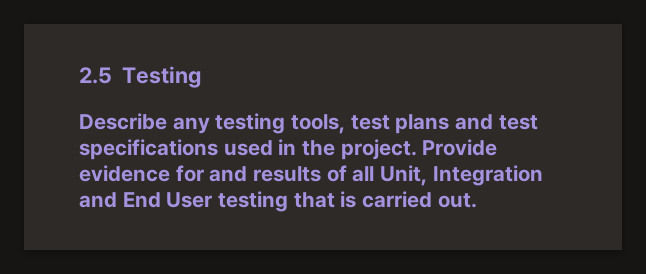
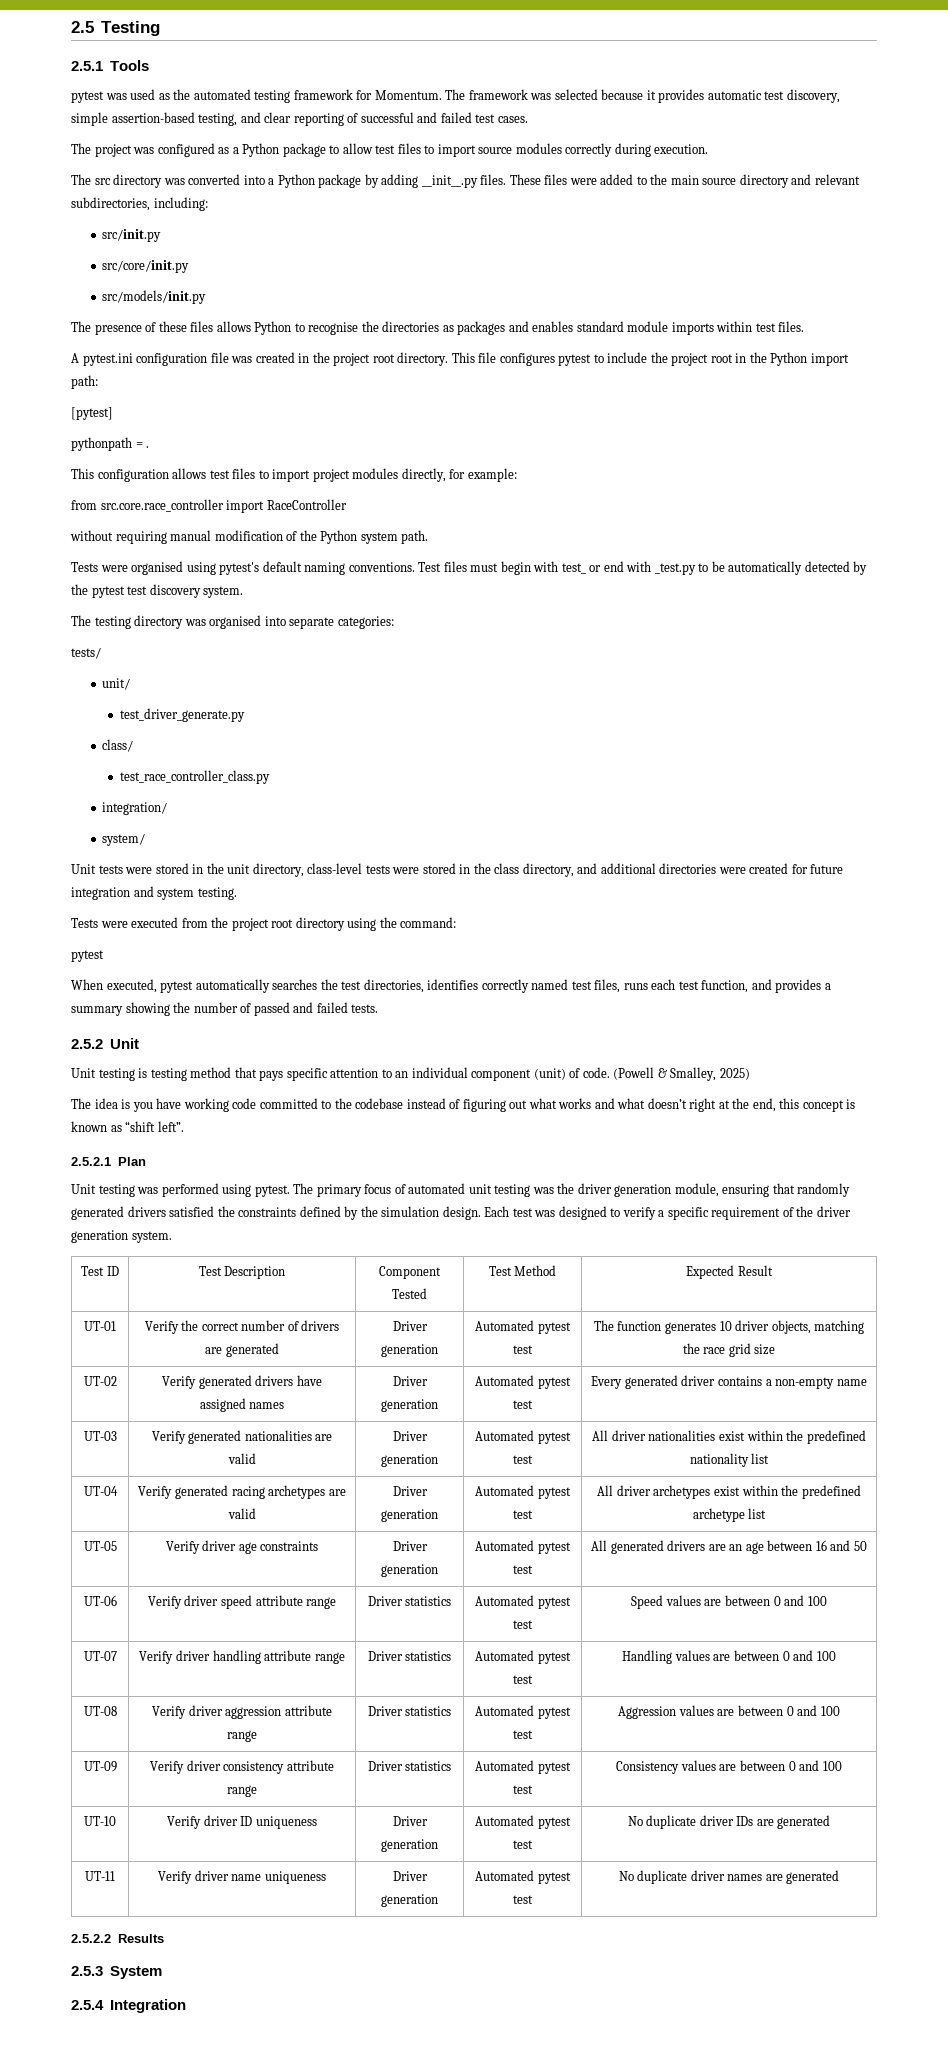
- Describe any testing tools, test plans and test specifications used in the project. Provide evidence for and results of all Unit, Integration and End User testing that is carried out.
+ 2.5.1 Tools
+ pytest was used as the automated testing framework for Momentum. The framework was selected because it provides automatic test discovery, simple assertion-based testing, and clear reporting of successful and failed test cases.
+ The project was configured as a Python package to allow test files to import source modules correctly during execution.
+ The src directory was converted into a Python package by adding __init__.py files. These files were added to the main source directory and relevant subdirectories, including:
+ src/init.py
+ src/core/init.py
+ src/models/init.py
+ The presence of these files allows Python to recognise the directories as packages and enables standard module imports within test files.
+ A pytest.ini configuration file was created in the project root directory. This file configures pytest to include the project root in the Python import path:
+ [pytest]
+ pythonpath = .
+ This configuration allows test files to import project modules directly, for example:
+ from src.core.race_controller import RaceController
+ without requiring manual modification of the Python system path.
+ Tests were organised using pytest's default naming conventions. Test files must begin with test_ or end with _test.py to be automatically detected by the pytest test discovery system.
+ The testing directory was organised into separate categories:
+ tests/
+ unit/
+ test_driver_generate.py
+ class/
+ test_race_controller_class.py
+ integration/
+ system/
+ Unit tests were stored in the unit directory, class-level tests were stored in the class directory, and additional directories were created for future integration and system testing.
+ Tests were executed from the project root directory using the command:
+ pytest
+ When executed, pytest automatically searches the test directories, identifies correctly named test files, runs each test function, and provides a summary showing the number of passed and failed tests.
+ 2.5.2 Unit
+ Unit testing is testing method that pays specific attention to an individual component (unit) of code. (Powell & Smalley, 2025)
+ The idea is you have working code committed to the codebase instead of figuring out what works and what doesn’t right at the end, this concept is known as “shift left”.
+ 2.5.2.1 Plan
+ Unit testing was performed using pytest. The primary focus of automated unit testing was the driver generation module, ensuring that randomly generated drivers satisfied the constraints defined by the simulation design. Each test was designed to verify a specific requirement of the driver generation system.
+ Test ID | Test Description | Component Tested | Test Method | Expected Result
+ UT-01 | Verify the correct number of drivers are generated | Driver generation | Automated pytest test | The function generates 10 driver objects, matching the race grid size
+ UT-02 | Verify generated drivers have assigned names | Driver generation | Automated pytest test | Every generated driver contains a non-empty name
+ UT-03 | Verify generated nationalities are valid | Driver generation | Automated pytest test | All driver nationalities exist within the predefined nationality list
+ UT-04 | Verify generated racing archetypes are valid | Driver generation | Automated pytest test | All driver archetypes exist within the predefined archetype list
+ UT-05 | Verify driver age constraints | Driver generation | Automated pytest test | All generated drivers are an age between 16 and 50
+ UT-06 | Verify driver speed attribute range | Driver statistics | Automated pytest test | Speed values are between 0 and 100
+ UT-07 | Verify driver handling attribute range | Driver statistics | Automated pytest test | Handling values are between 0 and 100
+ UT-08 | Verify driver aggression attribute range | Driver statistics | Automated pytest test | Aggression values are between 0 and 100
+ UT-09 | Verify driver consistency attribute range | Driver statistics | Automated pytest test | Consistency values are between 0 and 100
+ UT-10 | Verify driver ID uniqueness | Driver generation | Automated pytest test | No duplicate driver IDs are generated
+ UT-11 | Verify driver name uniqueness | Driver generation | Automated pytest test | No duplicate driver names are generated
+ 2.5.2.2 Results
+ 2.5.3 System
+ 2.5.4 Integration

